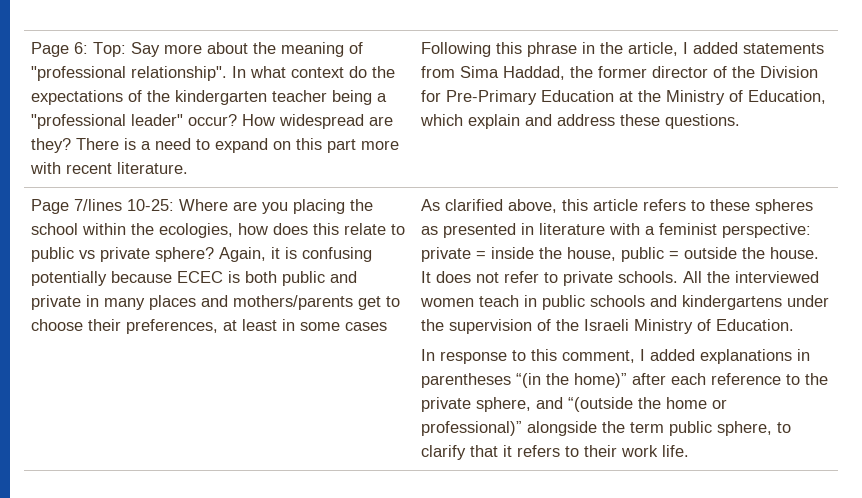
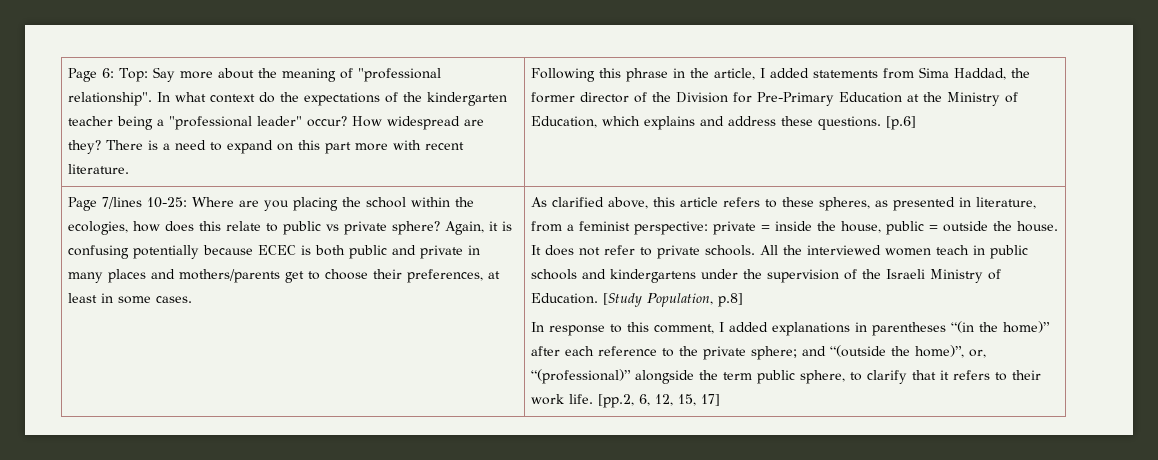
- Following this phrase in the article, I added statements from Sima Haddad, the former director of the Division for Pre-Primary Education at the Ministry of Education, which explain and address these questions.
+ Following this phrase in the article, I added statements from Sima Haddad, the former director of the Division for Pre-Primary Education at the Ministry of Education, which explains and address these questions. [p.6]
- Again, it is confusing potentially because ECEC is both public and private in many places and mothers/parents get to choose their preferences, at least in some cases
+ Again, it is confusing potentially because ECEC is both public and private in many places and mothers/parents get to choose their preferences, at least in some cases.
- As clarified above, this article refers to these spheres as presented in literature with a feminist perspective: private = inside the house, public = outside the house.
+ As clarified above, this article refers to these spheres, as presented in literature, from a feminist perspective: private = inside the house, public = outside the house.
+ [Study Population, p.8]
- In response to this comment, I added explanations in parentheses “(in the home)” after each reference to the private sphere, and “(outside the home or professional)” alongside the term public sphere, to clarify that it refers to their work life.
+ In response to this comment, I added explanations in parentheses “(in the home)” after each reference to the private sphere; and “(outside the home)”, or, “(professional)” alongside the term public sphere, to clarify that it refers to their work life.
+ [pp.2, 6, 12, 15, 17]

